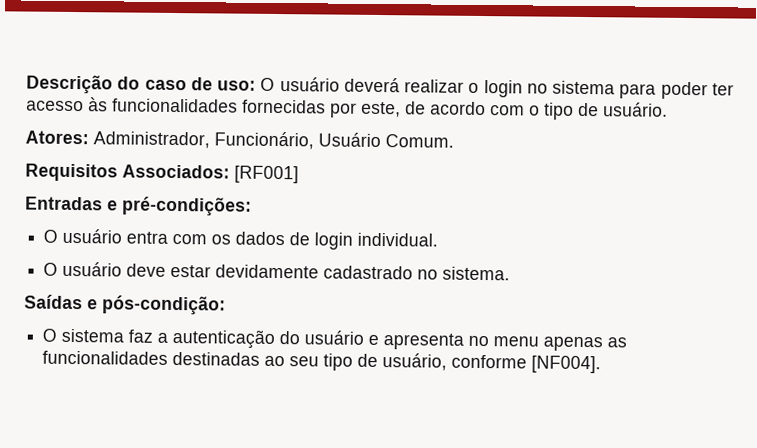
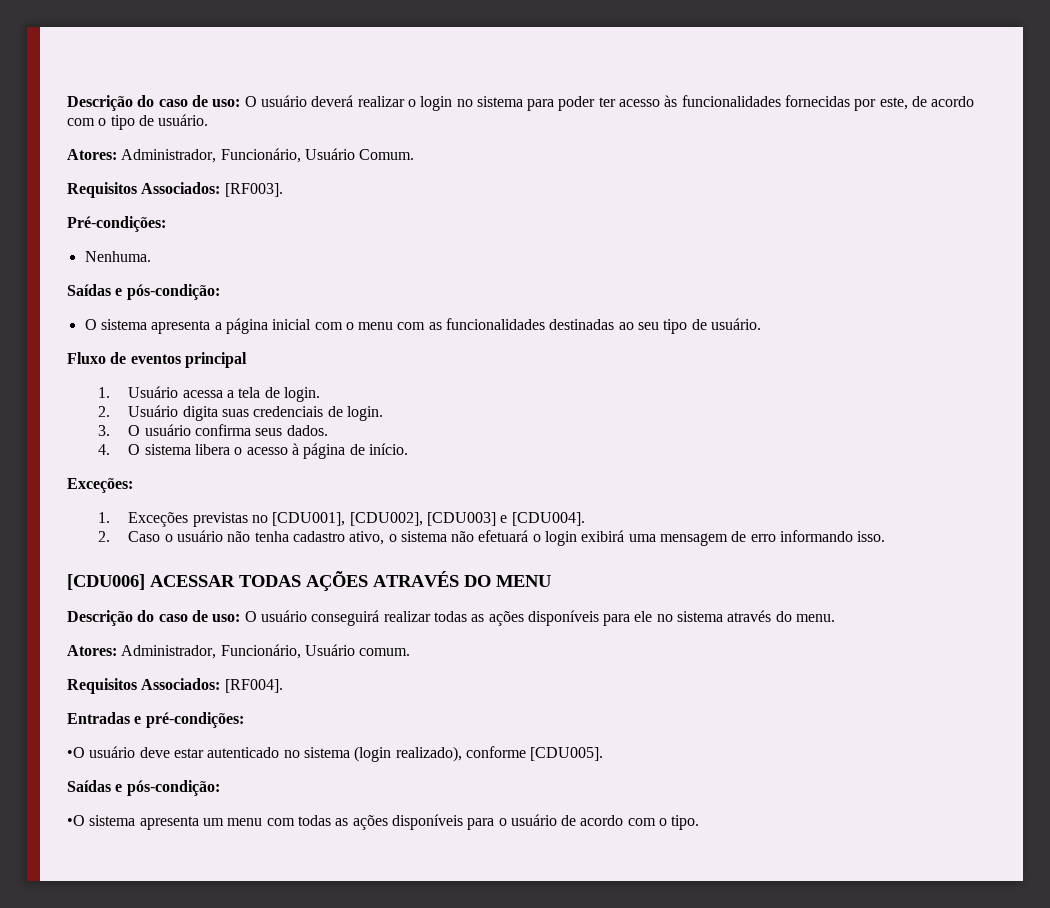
- Requisitos Associados: [RF001]
- Entradas e pré-condições:
- O usuário entra com os dados de login individual.
- O usuário deve estar devidamente cadastrado no sistema.
+ Requisitos Associados: [RF003].
+ Pré-condições:
+ Nenhuma.
- O sistema faz a autenticação do usuário e apresenta no menu apenas as funcionalidades destinadas ao seu tipo de usuário, conforme [NF004].
+ O sistema apresenta a página inicial com o menu com as funcionalidades destinadas ao seu tipo de usuário.
+ Fluxo de eventos principal
+ 1. Usuário acessa a tela de login.
+ 2. Usuário digita suas credenciais de login.
+ 3. O usuário confirma seus dados.
+ 4. O sistema libera o acesso à página de início.
+ Exceções:
+ 1. Exceções previstas no [CDU001], [CDU002], [CDU003] e [CDU004].
+ 2. Caso o usuário não tenha cadastro ativo, o sistema não efetuará o login exibirá uma mensagem de erro informando isso.
+ [CDU006] ACESSAR TODAS AÇÕES ATRAVÉS DO MENU
+ Descrição do caso de uso: O usuário conseguirá realizar todas as ações disponíveis para ele no sistema através do menu.
+ Atores: Administrador, Funcionário, Usuário comum.
+ Requisitos Associados: [RF004].
+ Entradas e pré-condições:
+ •O usuário deve estar autenticado no sistema (login realizado), conforme [CDU005].
+ Saídas e pós-condição:
+ •O sistema apresenta um menu com todas as ações disponíveis para o usuário de acordo com o tipo.

